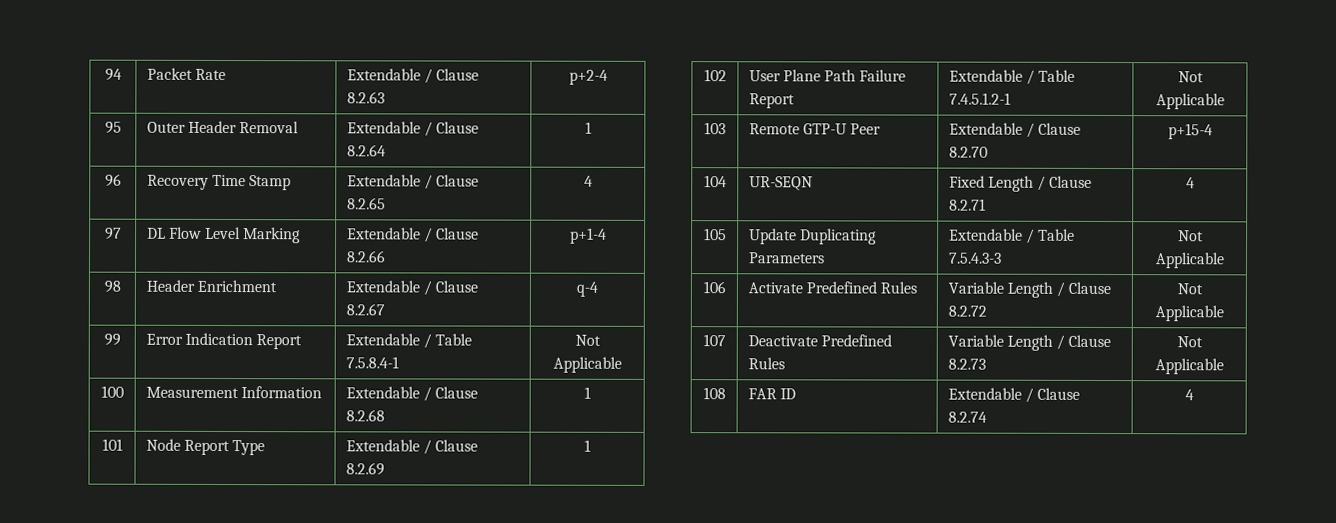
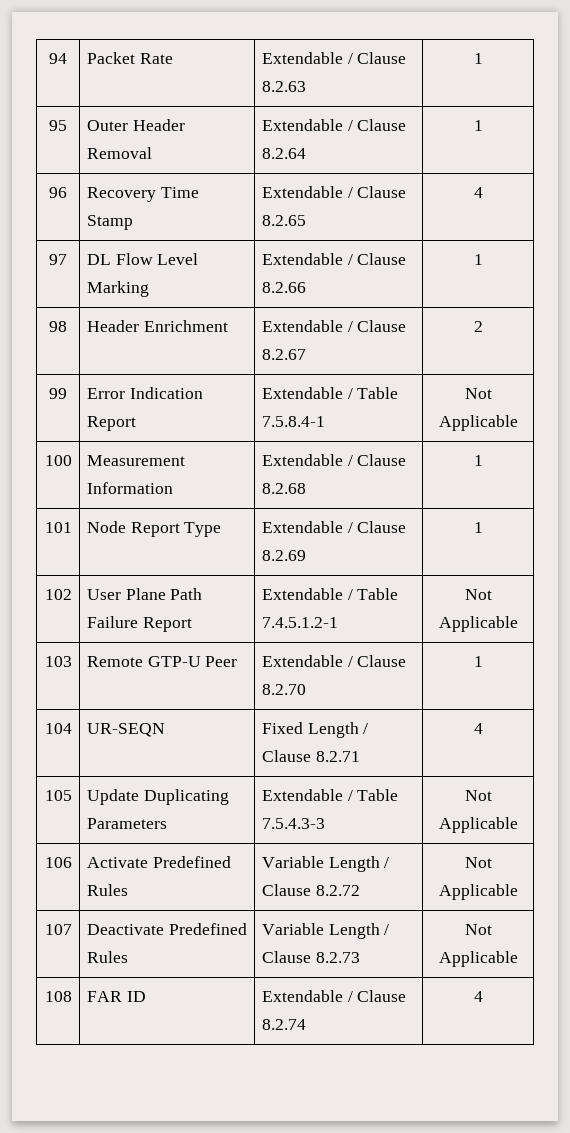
- 94 | Packet Rate | Extendable / Clause 8.2.63 | p+2-4
+ 94 | Packet Rate | Extendable / Clause 8.2.63 | 1
- 97 | DL Flow Level Marking | Extendable / Clause 8.2.66 | p+1-4
+ 97 | DL Flow Level Marking | Extendable / Clause 8.2.66 | 1
- 98 | Header Enrichment | Extendable / Clause 8.2.67 | q-4
+ 98 | Header Enrichment | Extendable / Clause 8.2.67 | 2
- 103 | Remote GTP-U Peer | Extendable / Clause 8.2.70 | p+15-4
+ 103 | Remote GTP-U Peer | Extendable / Clause 8.2.70 | 1

